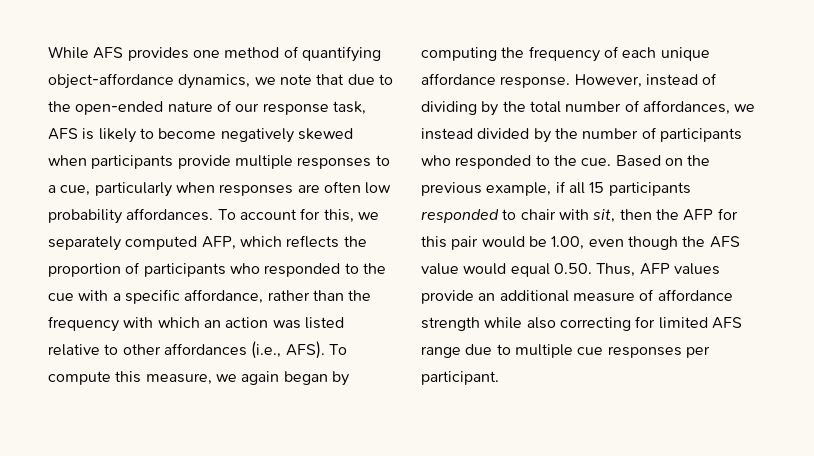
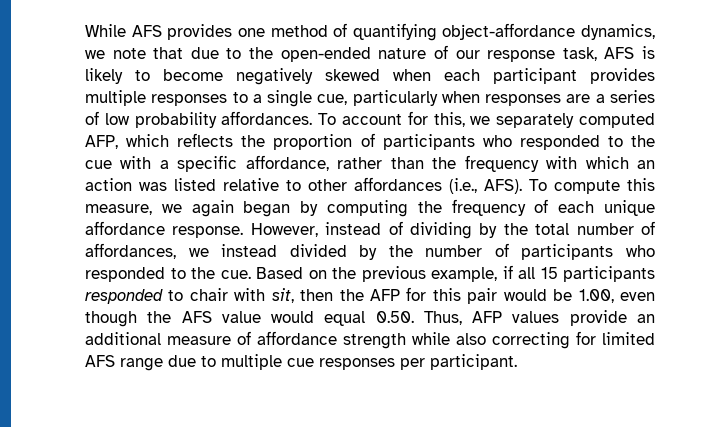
- While AFS provides one method of quantifying object-affordance dynamics, we note that due to the open-ended nature of our response task, AFS is likely to become negatively skewed when participants provide multiple responses to a cue, particularly when responses are often low probability affordances.
+ While AFS provides one method of quantifying object-affordance dynamics, we note that due to the open-ended nature of our response task, AFS is likely to become negatively skewed when each participant provides multiple responses to a single cue, particularly when responses are a series of low probability affordances.

